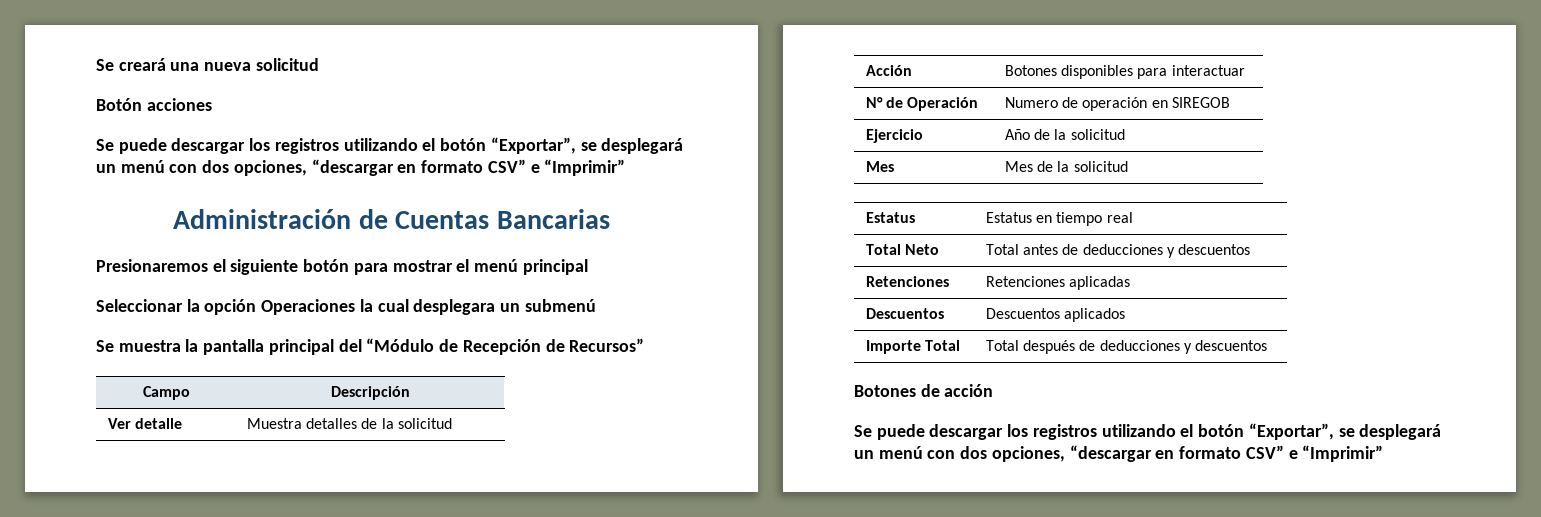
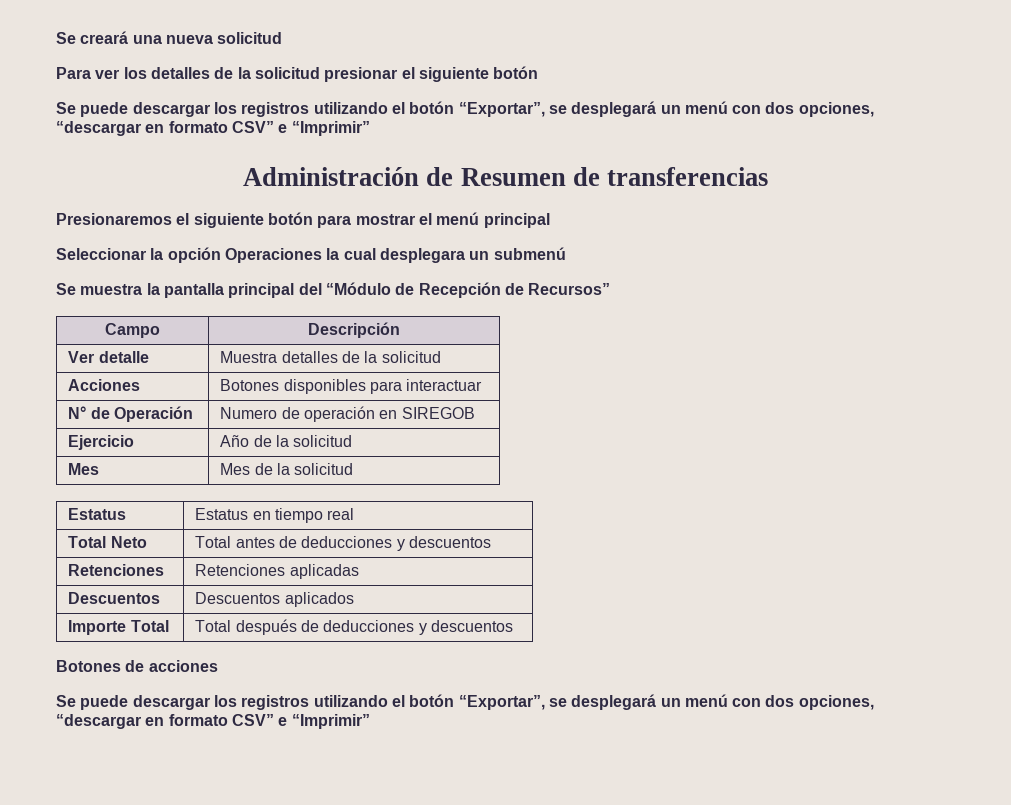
- Botón acciones
+ Para ver los detalles de la solicitud presionar el siguiente botón
- Administración de Cuentas Bancarias
+ Administración de Resumen de transferencias
- Acción | Botones disponibles para interactuar
+ Acciones | Botones disponibles para interactuar
- Botones de acción
+ Botones de acciones

